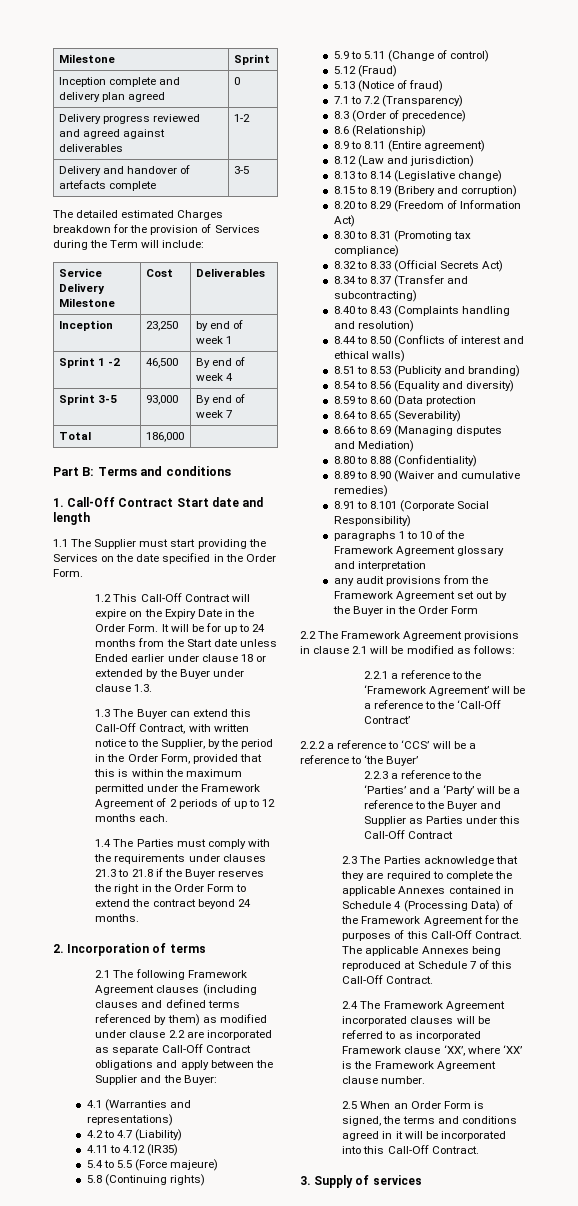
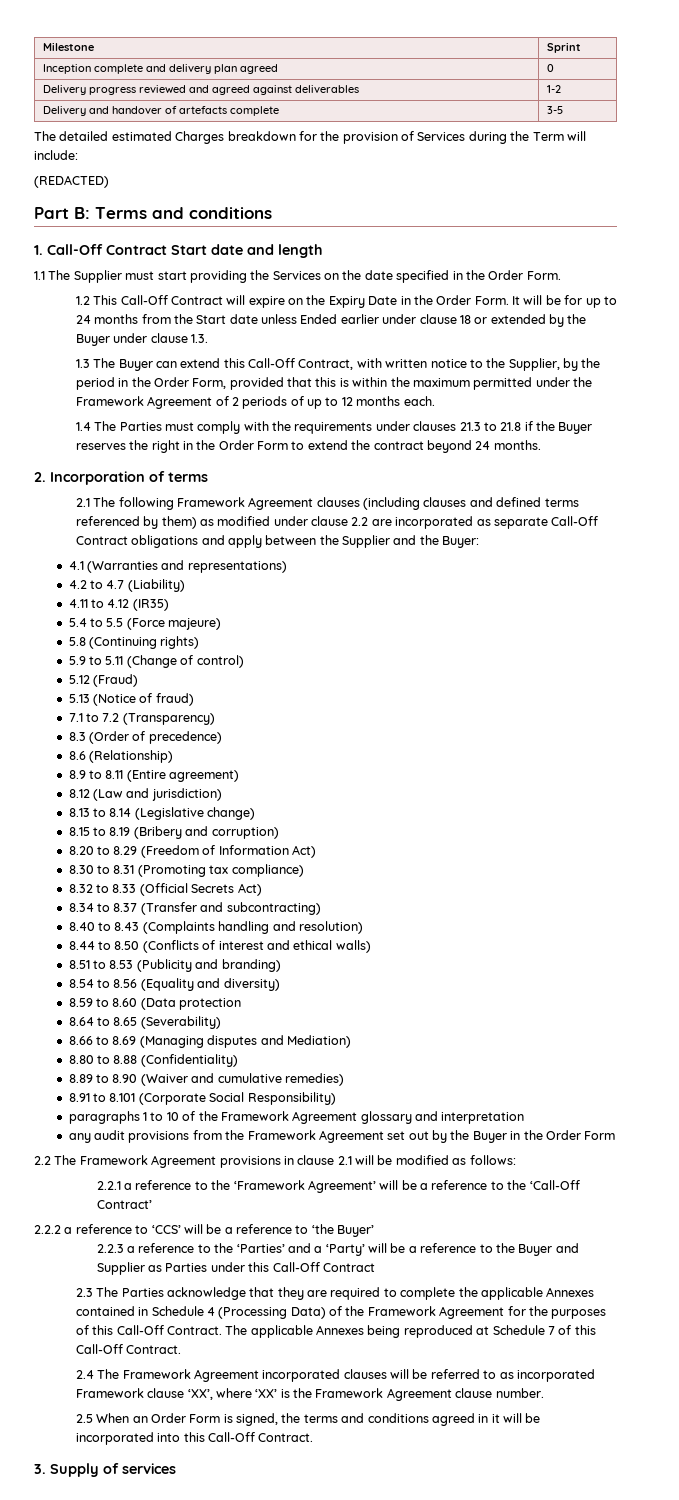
- Service Delivery Milestone | Cost | Deliverables
- Inception | 23,250 | by end of week 1
- Sprint 1 -2 | 46,500 | By end of week 4
- Sprint 3-5 | 93,000 | By end of week 7
- Total | 186,000 |
+ (REDACTED)

